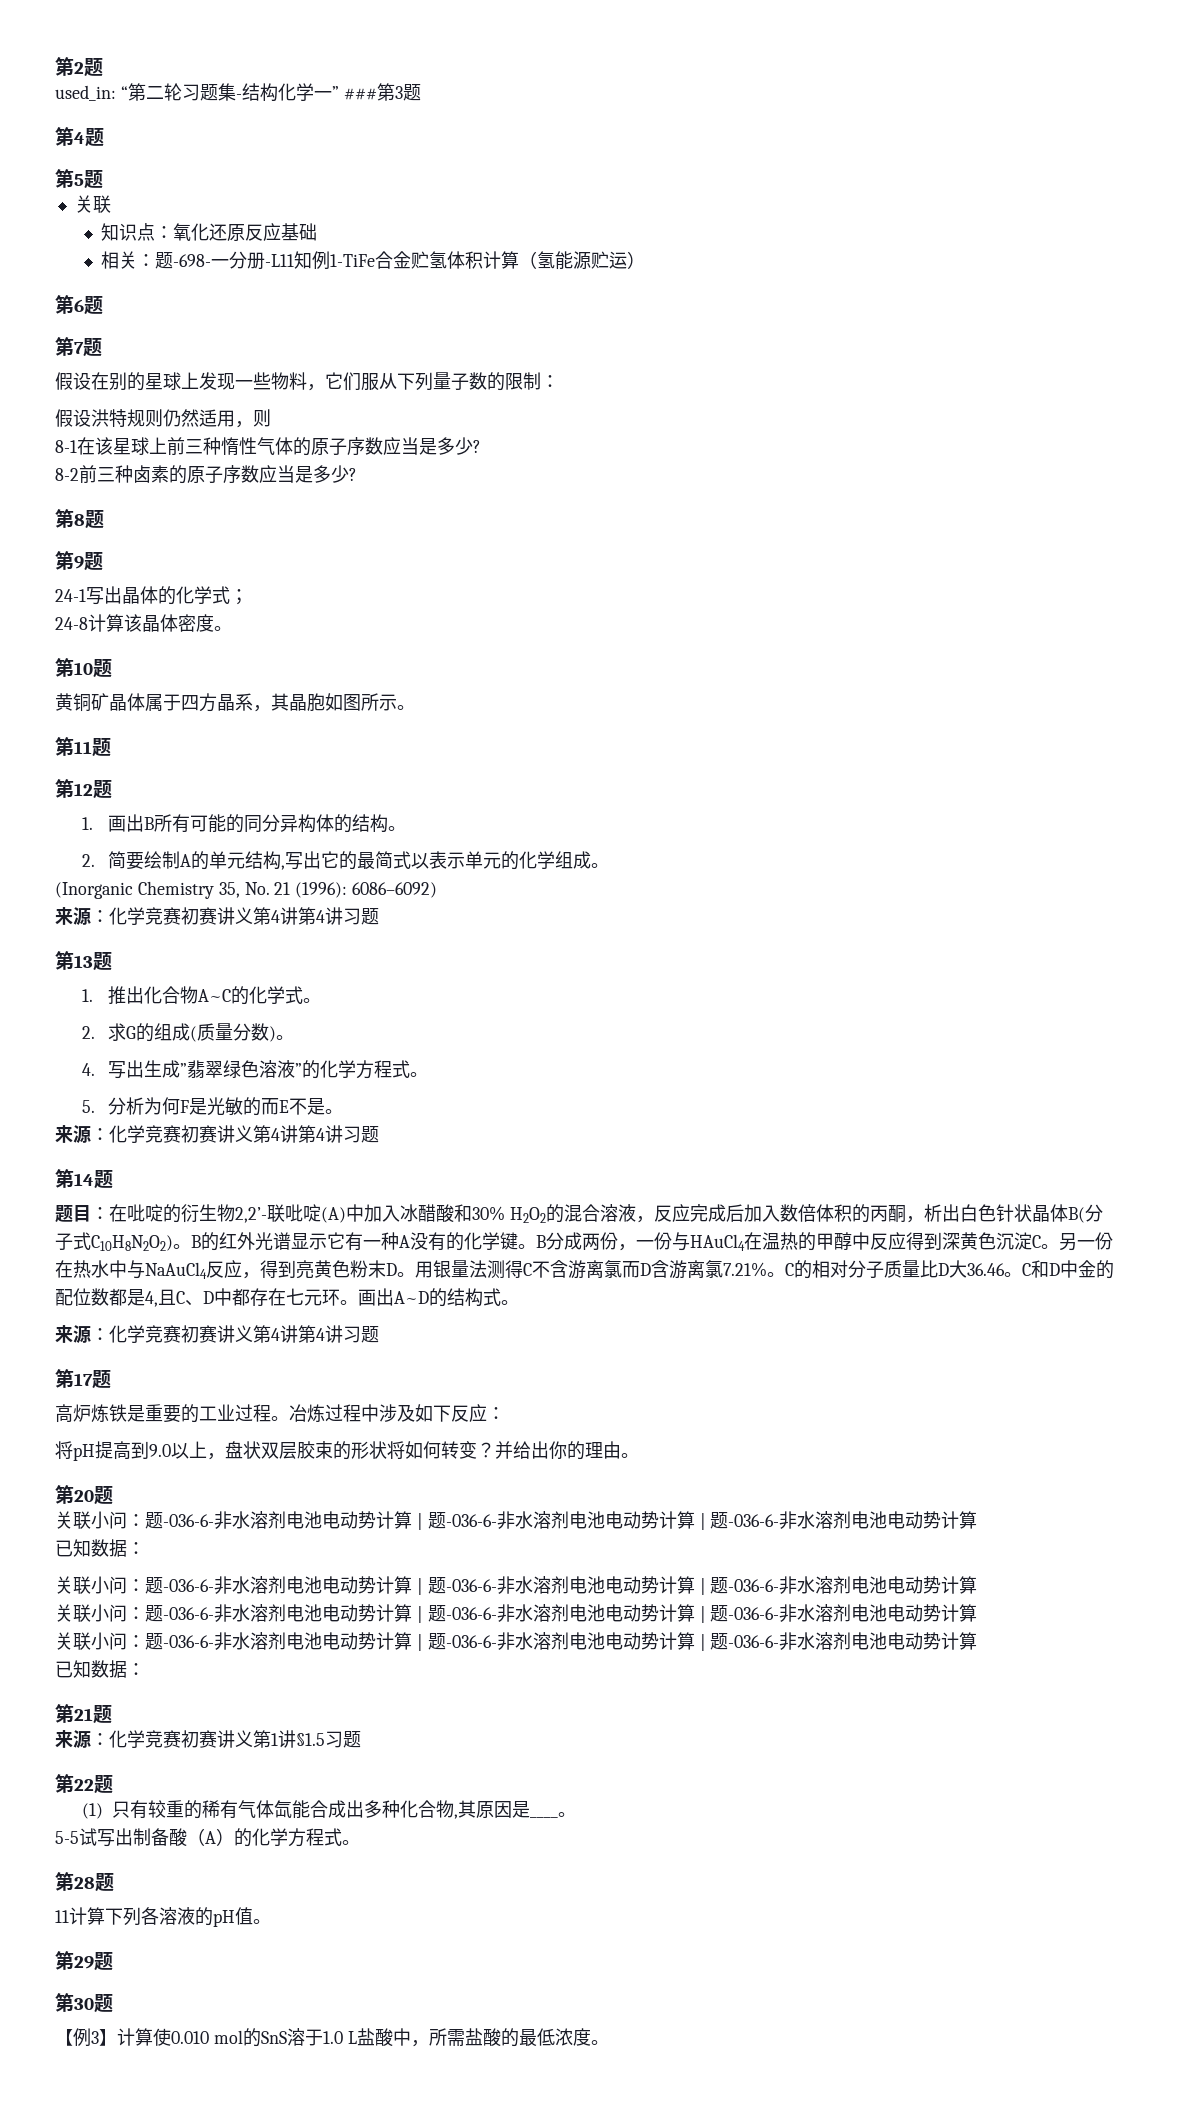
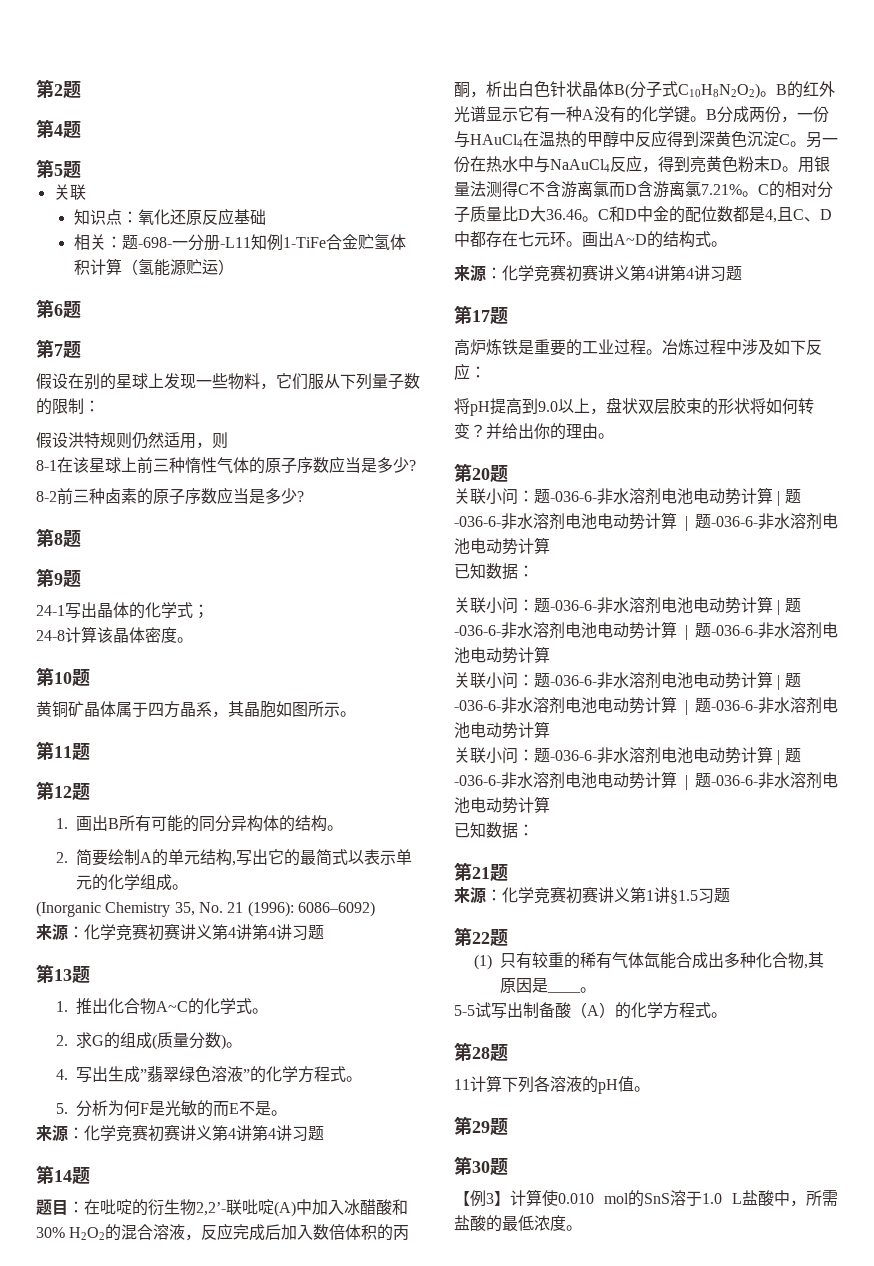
- used_in: “第二轮习题集-结构化学一” ###第3题

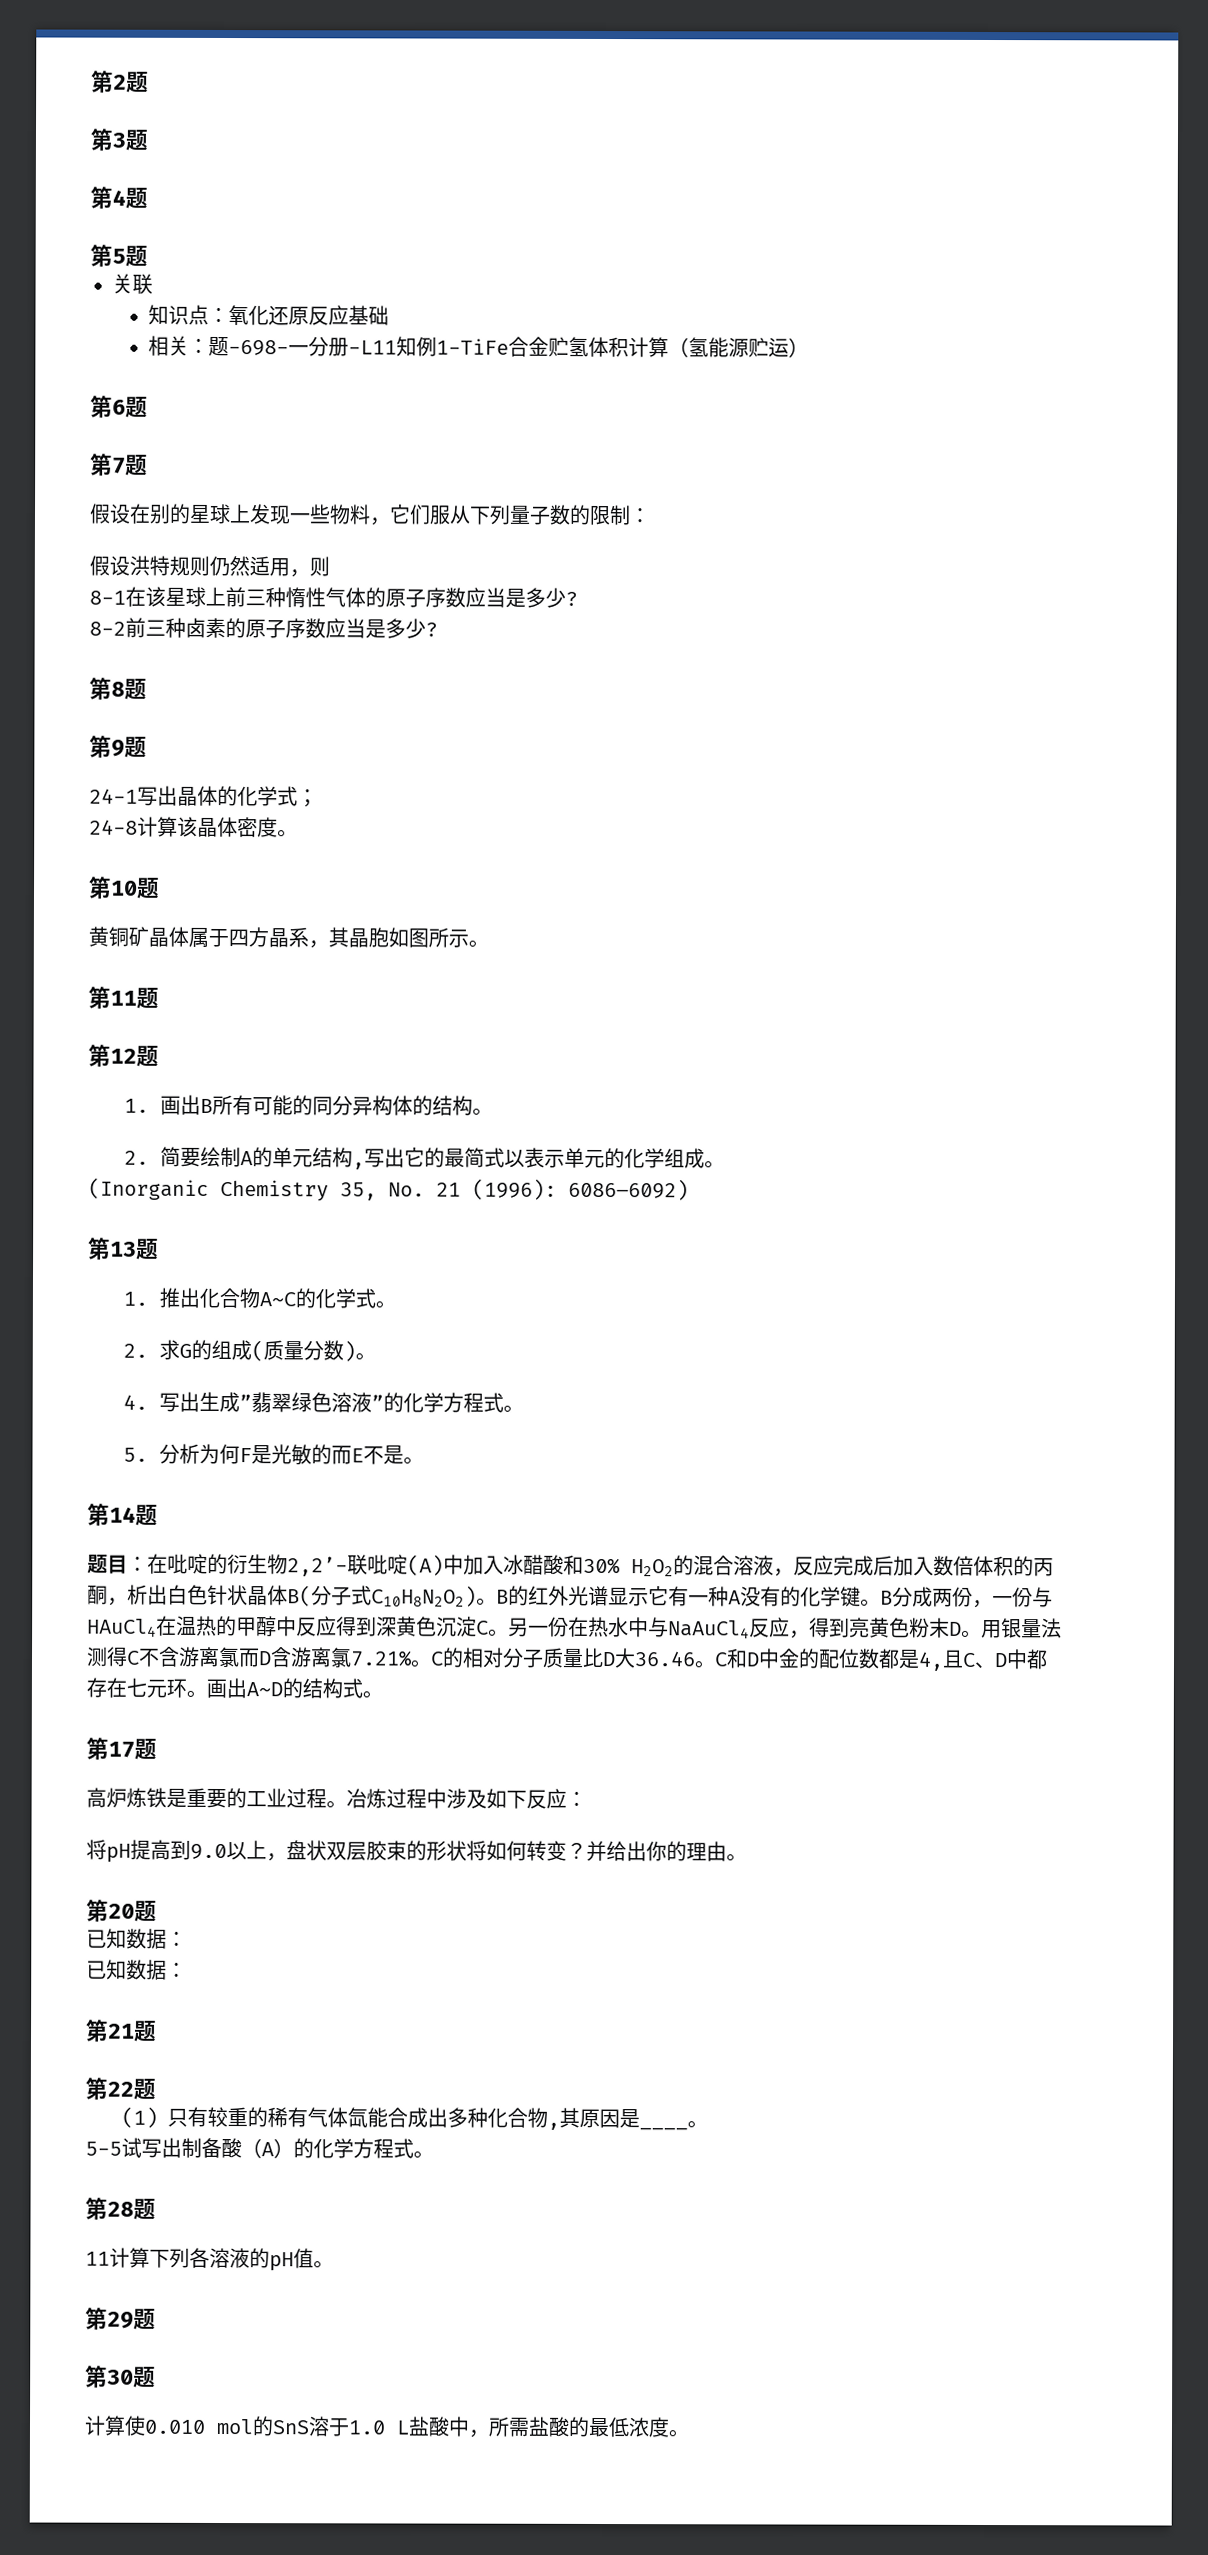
+ 第3题
  (Inorganic Chemistry 35, No. 21 (1996): 6086–6092)
- 来源：化学竞赛初赛讲义第4讲第4讲习题
  5.分析为何F是光敏的而E不是。
- 来源：化学竞赛初赛讲义第4讲第4讲习题
  画出A~D的结构式。
- 来源：化学竞赛初赛讲义第4讲第4讲习题
  第20题
- 关联小问：题-036-6-非水溶剂电池电动势计算 | 题-036-6-非水溶剂电池电动势计算 | 题-036-6-非水溶剂电池电动势计算
  已知数据：
- 关联小问：题-036-6-非水溶剂电池电动势计算 | 题-036-6-非水溶剂电池电动势计算 | 题-036-6-非水溶剂电池电动势计算
- 关联小问：题-036-6-非水溶剂电池电动势计算 | 题-036-6-非水溶剂电池电动势计算 | 题-036-6-非水溶剂电池电动势计算
- 关联小问：题-036-6-非水溶剂电池电动势计算 | 题-036-6-非水溶剂电池电动势计算 | 题-036-6-非水溶剂电池电动势计算
- 来源：化学竞赛初赛讲义第1讲§1.5习题
- 【例3】计算使0.010 mol的SnS溶于1.0 L盐酸中，所需盐酸的最低浓度。
+ 计算使0.010 mol的SnS溶于1.0 L盐酸中，所需盐酸的最低浓度。

